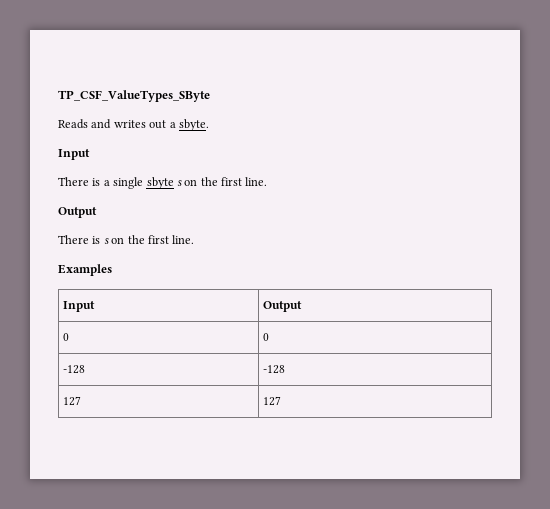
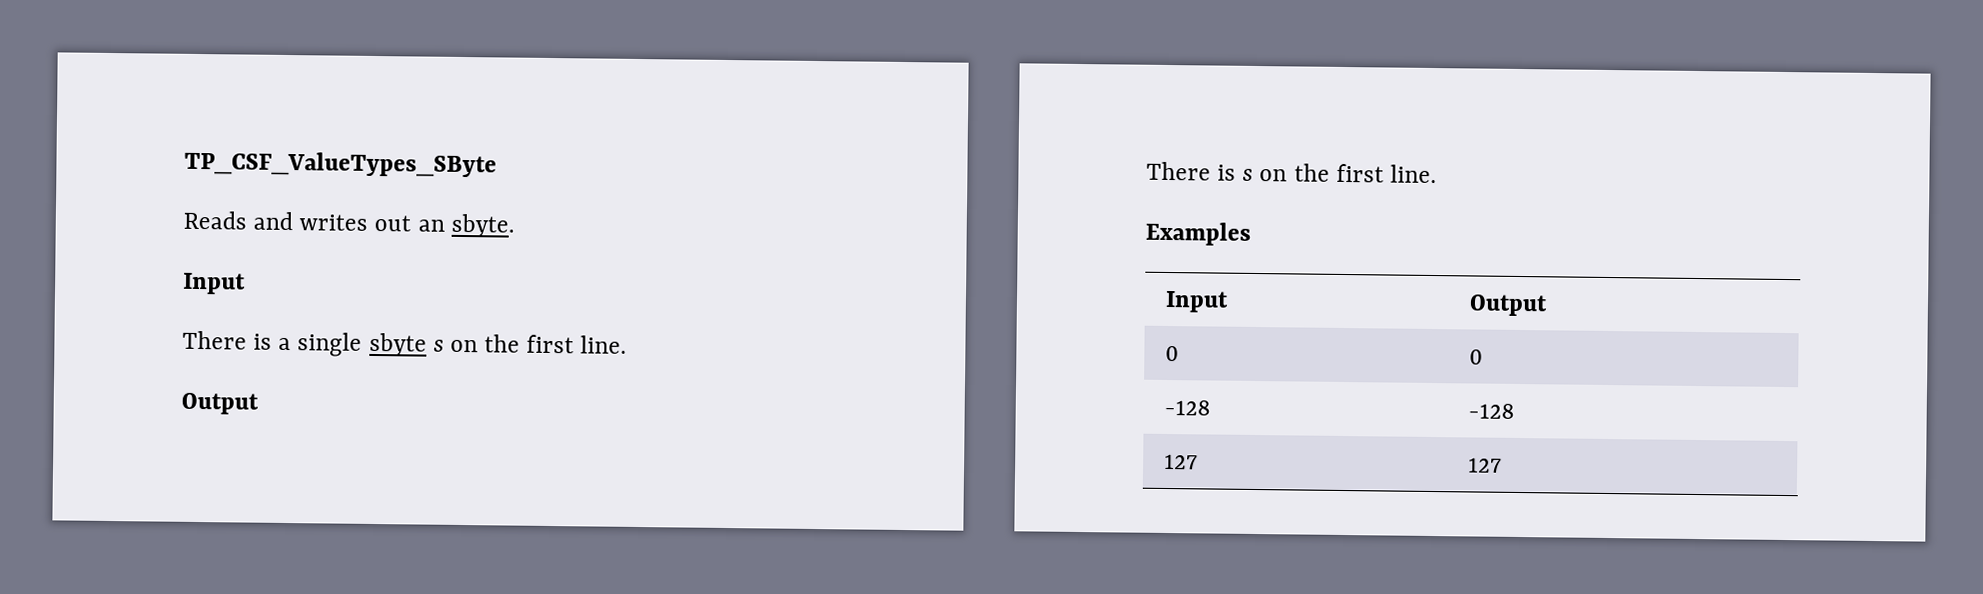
- Reads and writes out a sbyte.
+ Reads and writes out an sbyte.

